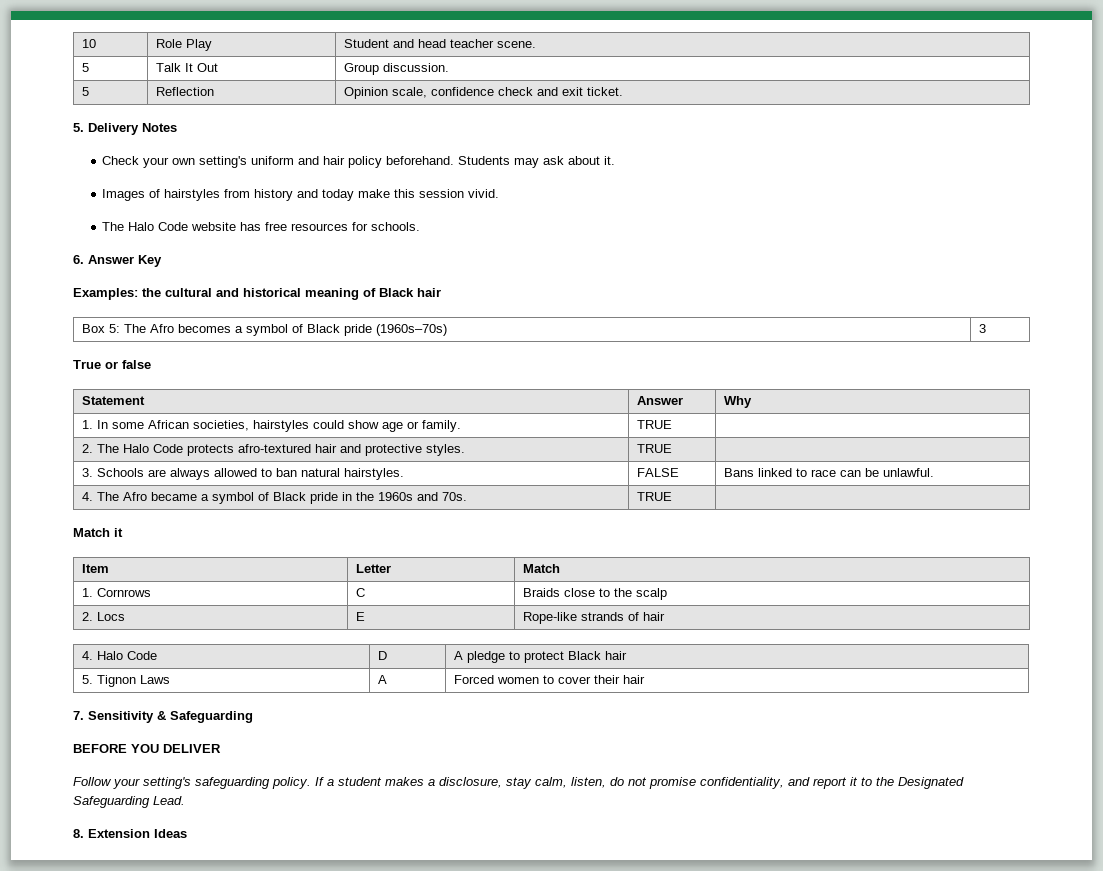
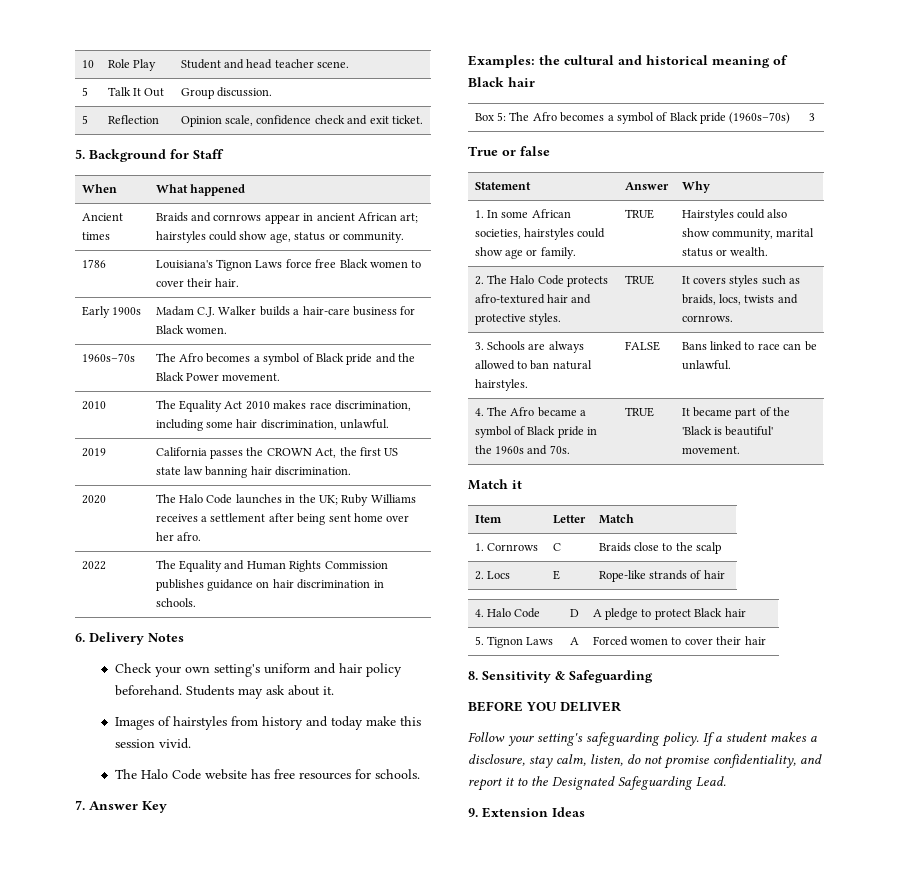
- 5. Delivery Notes
+ 5. Background for Staff
+ When | What happened
+ Ancient times | Braids and cornrows appear in ancient African art; hairstyles could show age, status or community.
+ 1786 | Louisiana's Tignon Laws force free Black women to cover their hair.
+ Early 1900s | Madam C.J. Walker builds a hair-care business for Black women.
+ 1960s–70s | The Afro becomes a symbol of Black pride and the Black Power movement.
+ 2010 | The Equality Act 2010 makes race discrimination, including some hair discrimination, unlawful.
+ 2019 | California passes the CROWN Act, the first US state law banning hair discrimination.
+ 2020 | The Halo Code launches in the UK; Ruby Williams receives a settlement after being sent home over her afro.
+ 2022 | The Equality and Human Rights Commission publishes guidance on hair discrimination in schools.
+ 6. Delivery Notes
- 6. Answer Key
+ 7. Answer Key
- 1. In some African societies, hairstyles could show age or family. | TRUE |
+ 1. In some African societies, hairstyles could show age or family. | TRUE | Hairstyles could also show community, marital status or wealth.
- 2. The Halo Code protects afro-textured hair and protective styles. | TRUE |
+ 2. The Halo Code protects afro-textured hair and protective styles. | TRUE | It covers styles such as braids, locs, twists and cornrows.
- 4. The Afro became a symbol of Black pride in the 1960s and 70s. | TRUE |
+ 4. The Afro became a symbol of Black pride in the 1960s and 70s. | TRUE | It became part of the 'Black is beautiful' movement.
- 7. Sensitivity & Safeguarding
+ 8. Sensitivity & Safeguarding
- 8. Extension Ideas
+ 9. Extension Ideas

